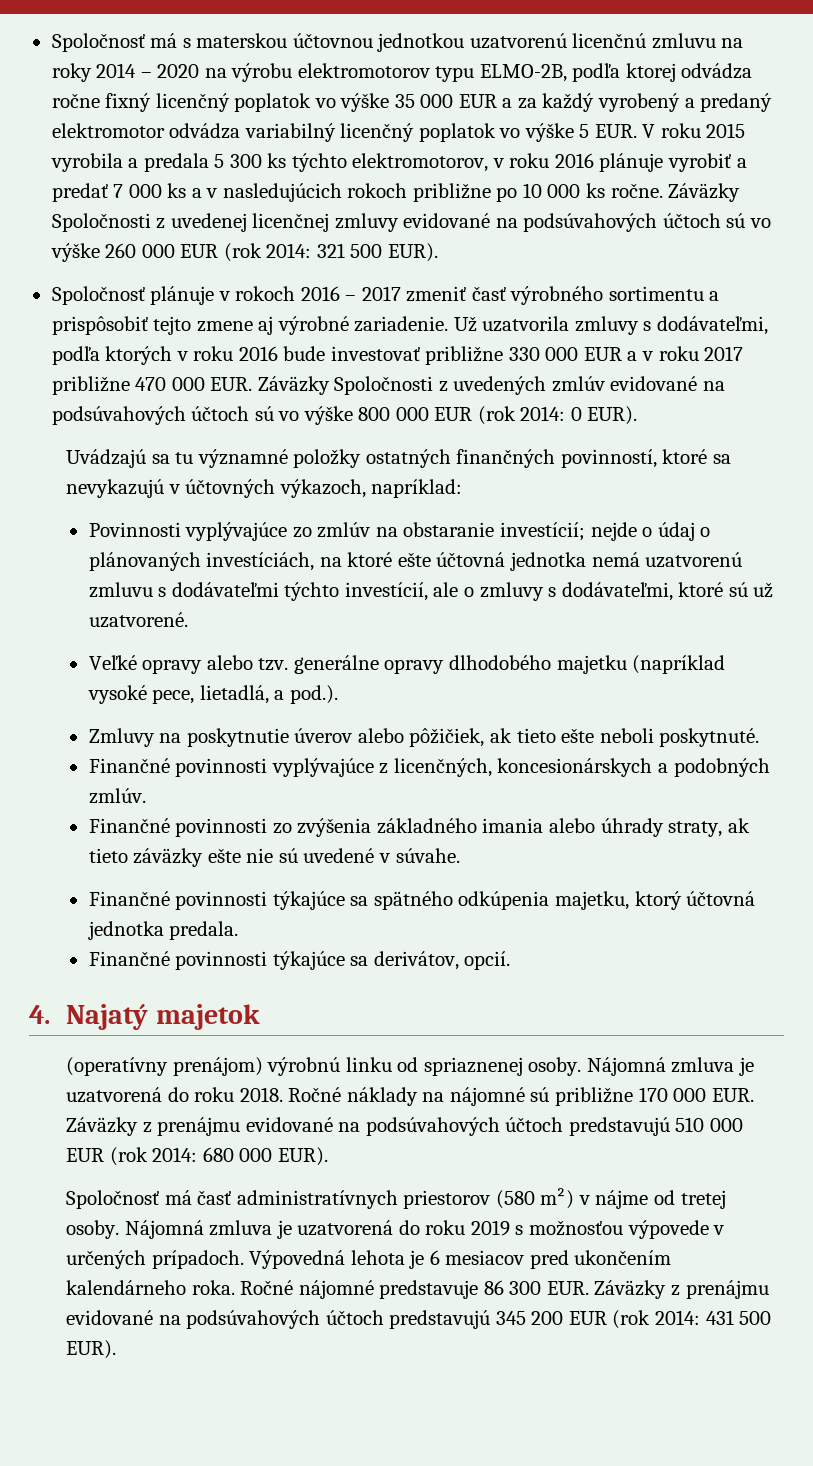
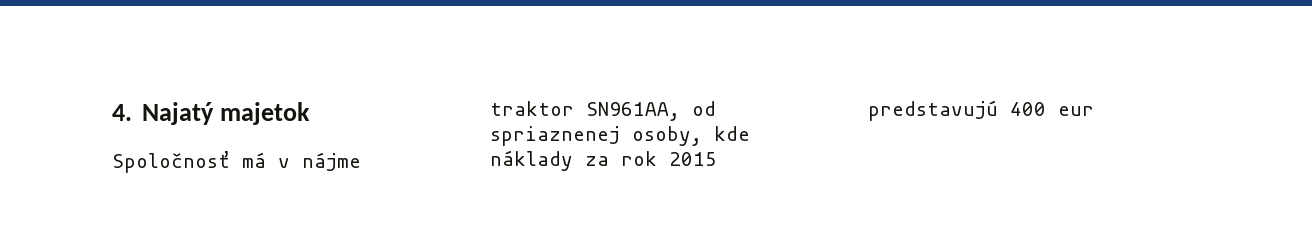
- Spoločnosť má s materskou účtovnou jednotkou uzatvorenú licenčnú zmluvu na roky 2014 – 2020 na výrobu elektromotorov typu ELMO-2B, podľa ktorej odvádza ročne fixný licenčný poplatok vo výške 35 000 EUR a za každý vyrobený a predaný elektromotor odvádza variabilný licenčný poplatok vo výške 5 EUR. V roku 2015 vyrobila a predala 5 300 ks týchto elektromotorov, v roku 2016 plánuje vyrobiť a predať 7 000 ks a v nasledujúcich rokoch približne po 10 000 ks ročne. Záväzky Spoločnosti z uvedenej licenčnej zmluvy evidované na podsúvahových účtoch sú vo výške 260 000 EUR (rok 2014: 321 500 EUR).
- Spoločnosť plánuje v rokoch 2016 – 2017 zmeniť časť výrobného sortimentu a prispôsobiť tejto zmene aj výrobné zariadenie. Už uzatvorila zmluvy s dodávateľmi, podľa ktorých v roku 2016 bude investovať približne 330 000 EUR a v roku 2017 približne 470 000 EUR. Záväzky Spoločnosti z uvedených zmlúv evidované na podsúvahových účtoch sú vo výške 800 000 EUR (rok 2014: 0 EUR).
- Uvádzajú sa tu významné položky ostatných finančných povinností, ktoré sa nevykazujú v účtovných výkazoch, napríklad:
- Povinnosti vyplývajúce zo zmlúv na obstaranie investícií; nejde o údaj o plánovaných investíciách, na ktoré ešte účtovná jednotka nemá uzatvorenú zmluvu s dodávateľmi týchto investícií, ale o zmluvy s dodávateľmi, ktoré sú už uzatvorené.
- Veľké opravy alebo tzv. generálne opravy dlhodobého majetku (napríklad vysoké pece, lietadlá, a pod.).
- Zmluvy na poskytnutie úverov alebo pôžičiek, ak tieto ešte neboli poskytnuté.
- Finančné povinnosti vyplývajúce z licenčných, koncesionárskych a podobných zmlúv.
- Finančné povinnosti zo zvýšenia základného imania alebo úhrady straty, ak tieto záväzky ešte nie sú uvedené v súvahe.
- Finančné povinnosti týkajúce sa spätného odkúpenia majetku, ktorý účtovná jednotka predala.
- Finančné povinnosti týkajúce sa derivátov, opcií.
  4. Najatý majetok
- (operatívny prenájom) výrobnú linku od spriaznenej osoby. Nájomná zmluva je uzatvorená do roku 2018. Ročné náklady na nájomné sú približne 170 000 EUR. Záväzky z prenájmu evidované na podsúvahových účtoch predstavujú 510 000 EUR (rok 2014: 680 000 EUR).
- Spoločnosť má časť administratívnych priestorov (580 m²) v nájme od tretej osoby. Nájomná zmluva je uzatvorená do roku 2019 s možnosťou výpovede v určených prípadoch. Výpovedná lehota je 6 mesiacov pred ukončením kalendárneho roka. Ročné nájomné predstavuje 86 300 EUR. Záväzky z prenájmu evidované na podsúvahových účtoch predstavujú 345 200 EUR (rok 2014: 431 500 EUR).
+ Spoločnosť má v nájme traktor SN961AA, od spriaznenej osoby, kde náklady za rok 2015 predstavujú 400 eur

